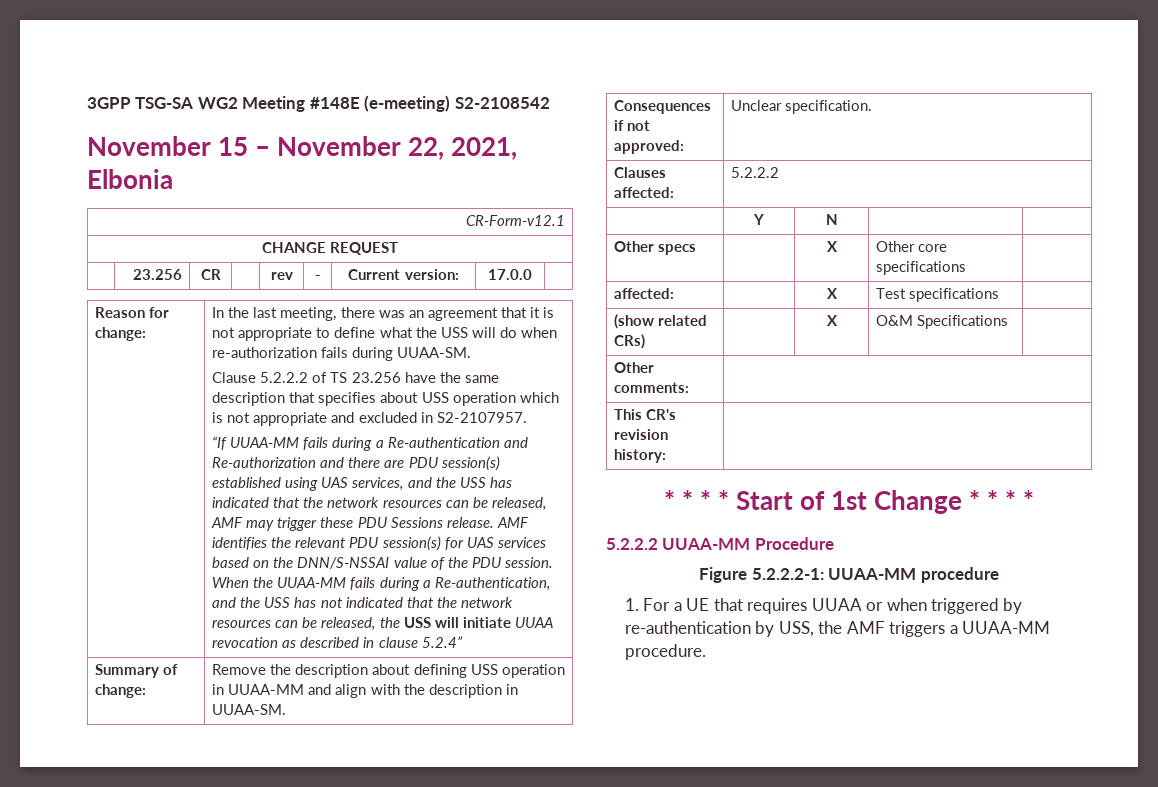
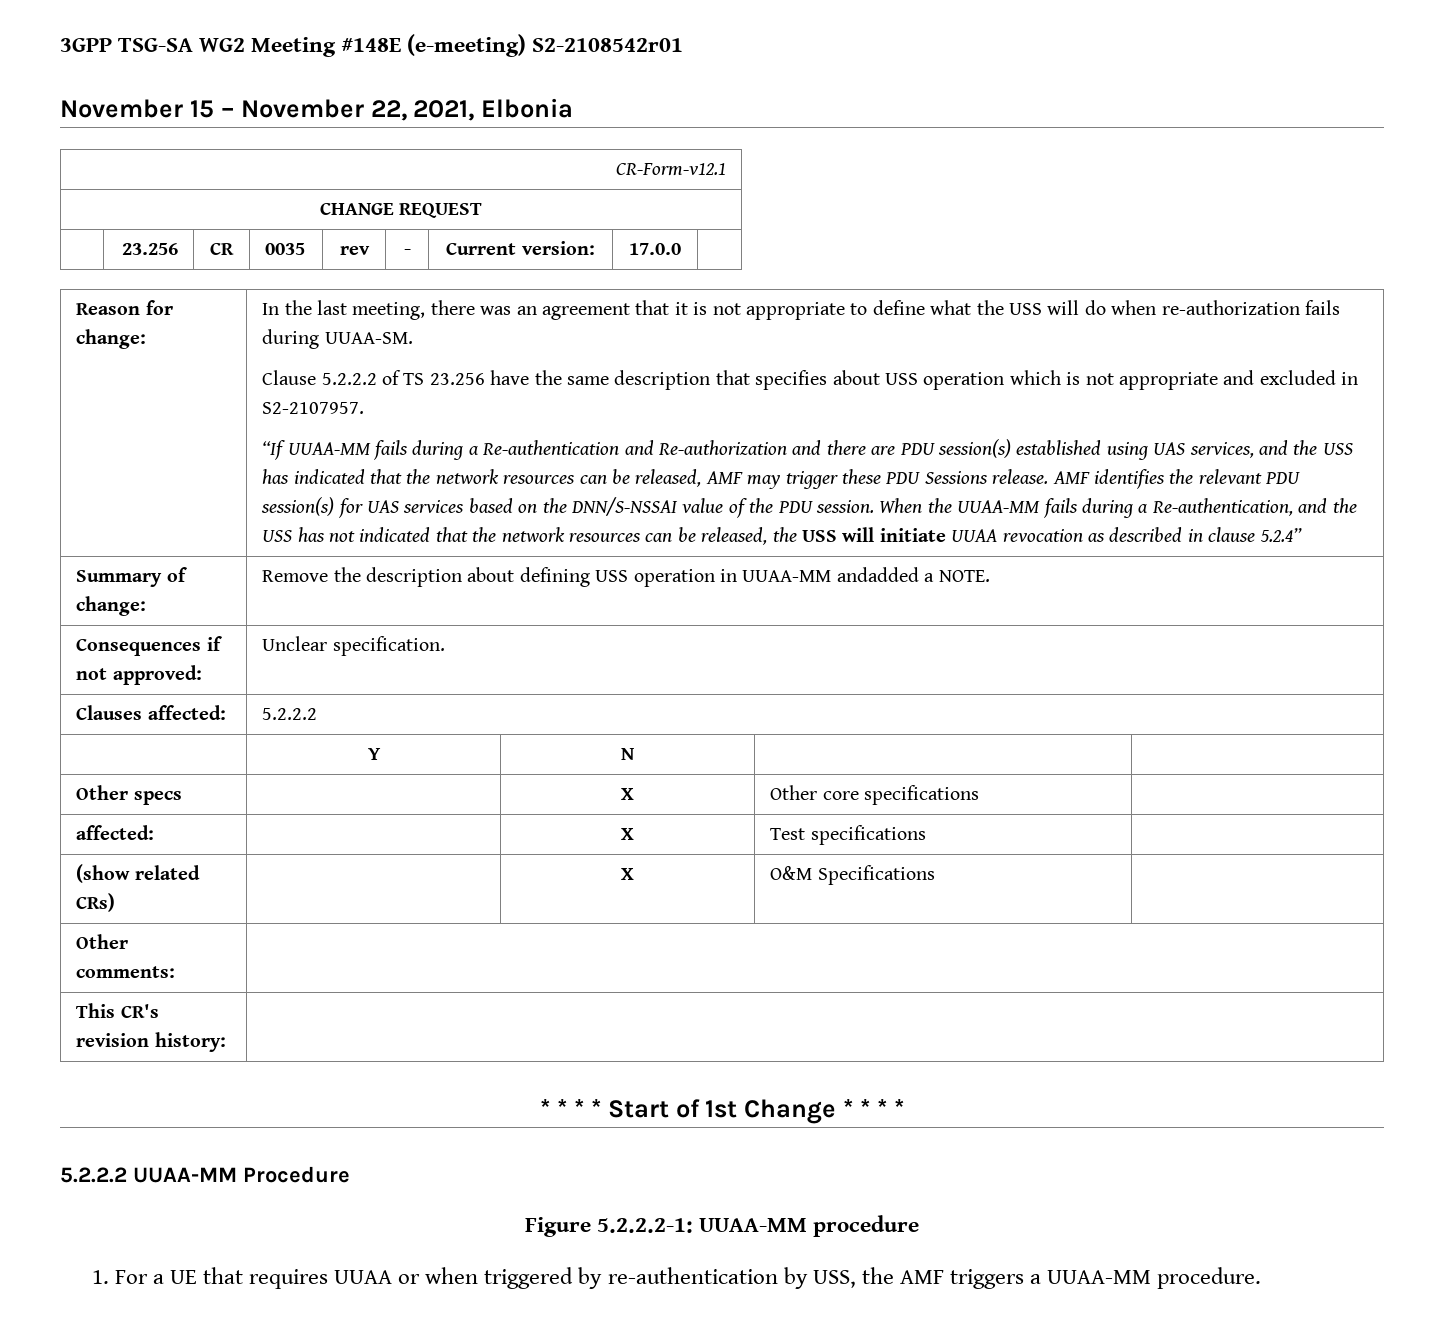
- 3GPP TSG-SA WG2 Meeting #148E (e-meeting) S2-2108542
+ 3GPP TSG-SA WG2 Meeting #148E (e-meeting) S2-2108542r01
- | 23.256 | CR | | rev | - | Current version: | 17.0.0 |
+ | 23.256 | CR | 0035 | rev | - | Current version: | 17.0.0 |
- Summary of change: | Remove the description about defining USS operation in UUAA-MM and align with the description in UUAA-SM.
+ Summary of change: | Remove the description about defining USS operation in UUAA-MM andadded a NOTE.

